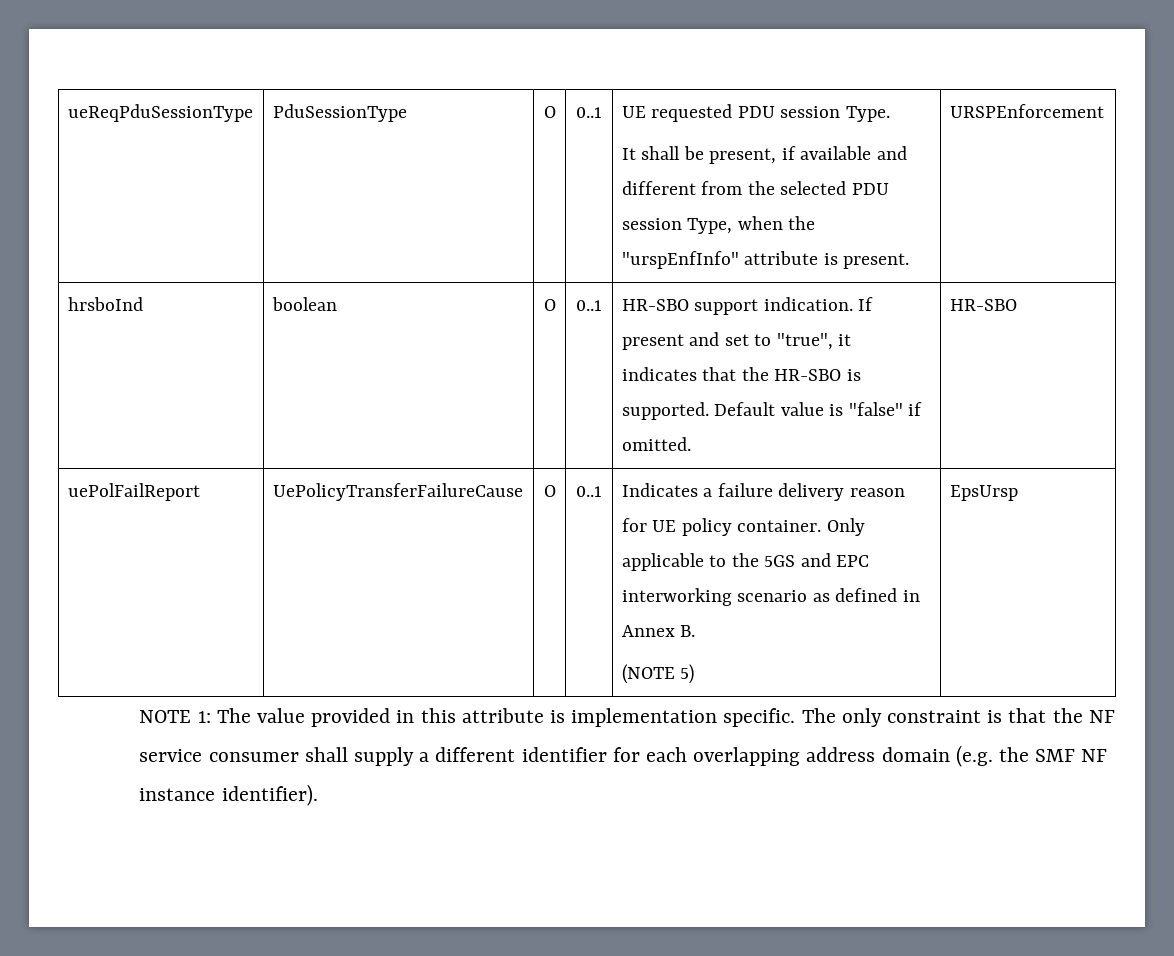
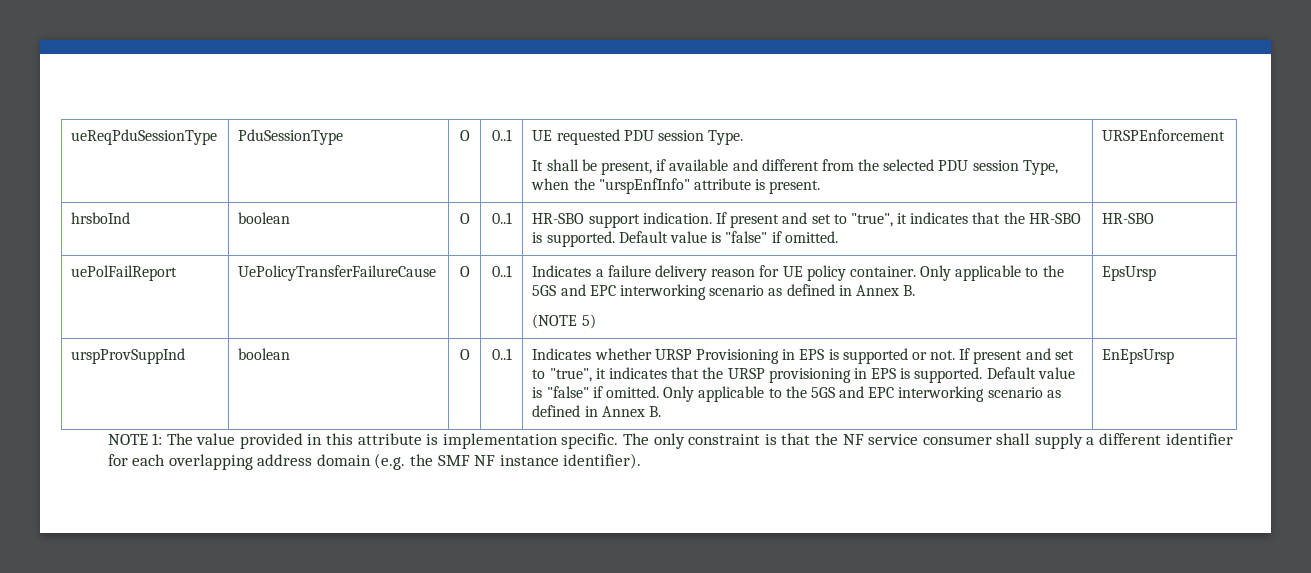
+ urspProvSuppInd | boolean | O | 0..1 | Indicates whether URSP Provisioning in EPS is supported or not. If present and set to "true", it indicates that the URSP provisioning in EPS is supported. Default value is "false" if omitted. Only applicable to the 5GS and EPC interworking scenario as defined in Annex B. | EnEpsUrsp

